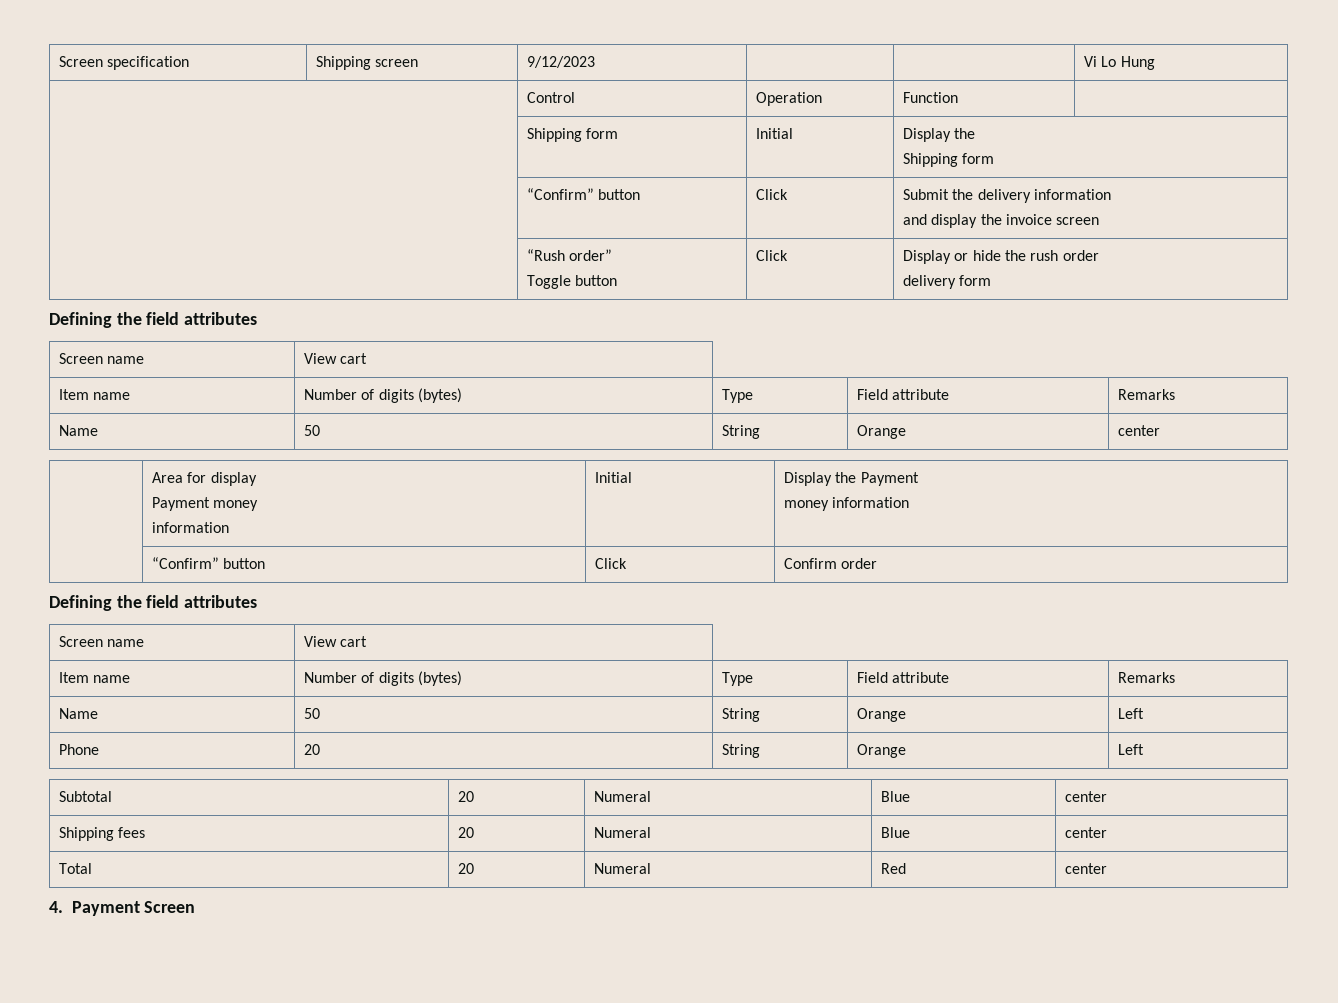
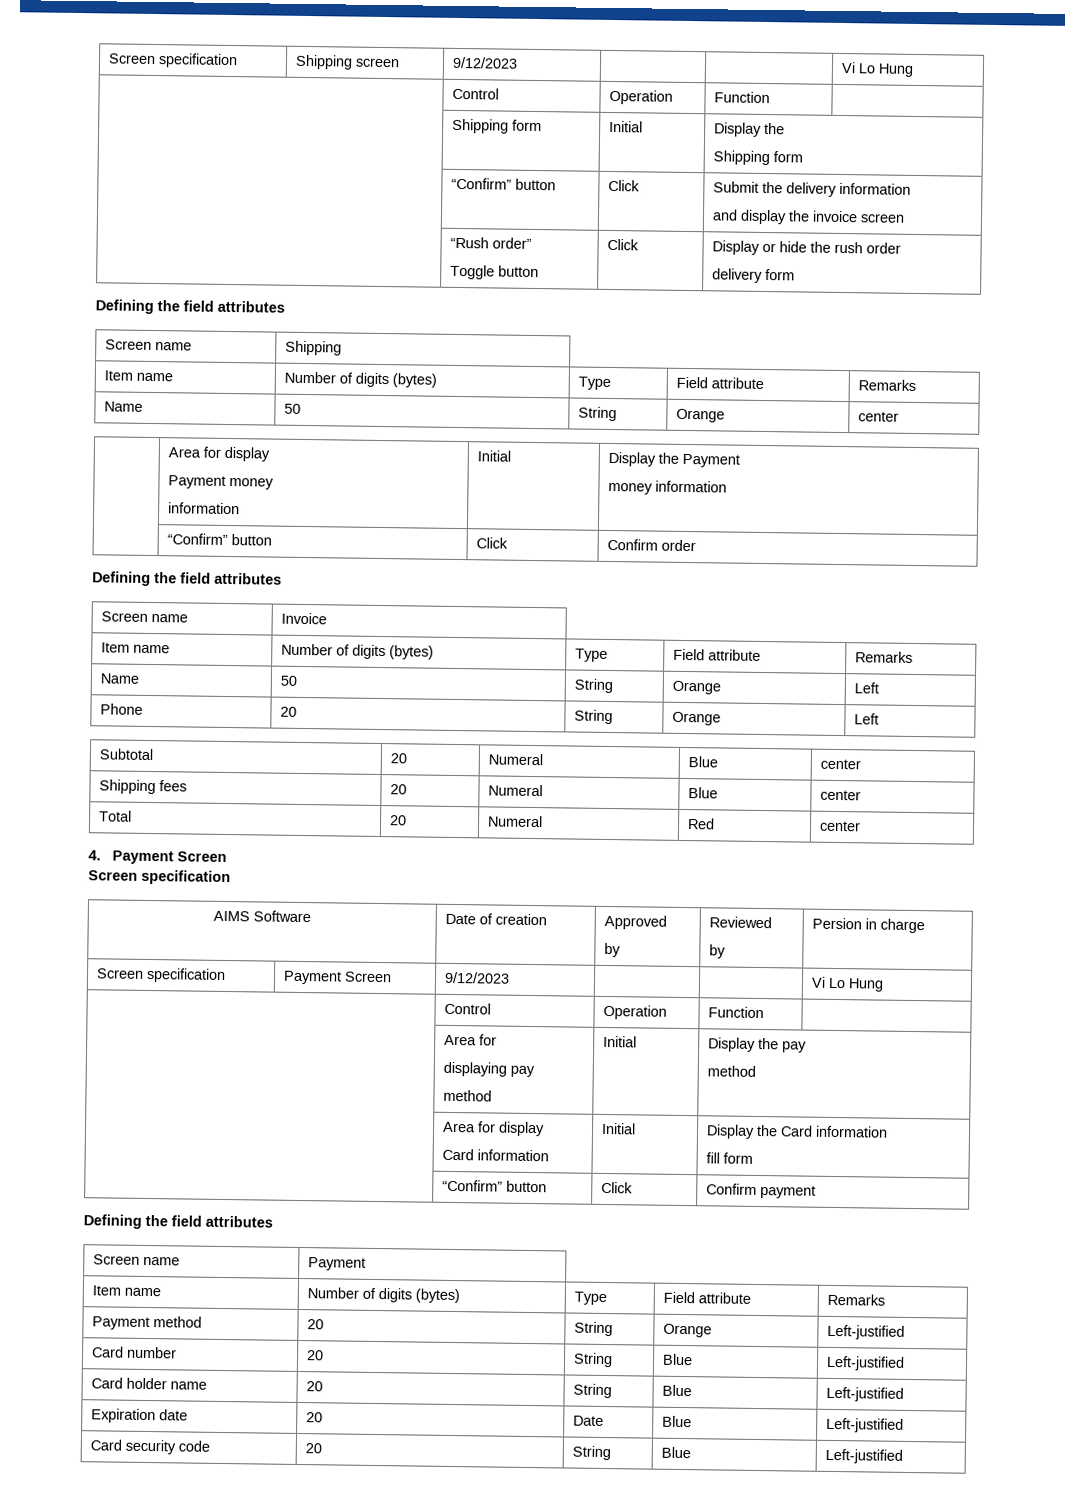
  | “Rush order”
  Toggle button | Click | Display or hide the rush order
  delivery form
  Defining the field attributes
- Screen name | View cart
+ Screen name | Shipping
  | “Confirm” button | Click | Confirm order
  Defining the field attributes
- Screen name | View cart
+ Screen name | Invoice
  4. Payment Screen
+ Screen specification
+ AIMS Software | Date of creation | Approved
+ by | Reviewed
+ by | Persion in charge
+ Screen specification | Payment Screen | 9/12/2023 | | | Vi Lo Hung
+ | Control | Operation | Function |
+ | Area for
+ displaying pay
+ method | Initial | Display the pay
+ method
+ | Area for display
+ Card information | Initial | Display the Card information
+ fill form
+ | “Confirm” button | Click | Confirm payment
+ Defining the field attributes
+ Screen name | Payment
+ Item name | Number of digits (bytes) | Type | Field attribute | Remarks
+ Payment method | 20 | String | Orange | Left-justified
+ Card number | 20 | String | Blue | Left-justified
+ Card holder name | 20 | String | Blue | Left-justified
+ Expiration date | 20 | Date | Blue | Left-justified
+ Card security code | 20 | String | Blue | Left-justified

